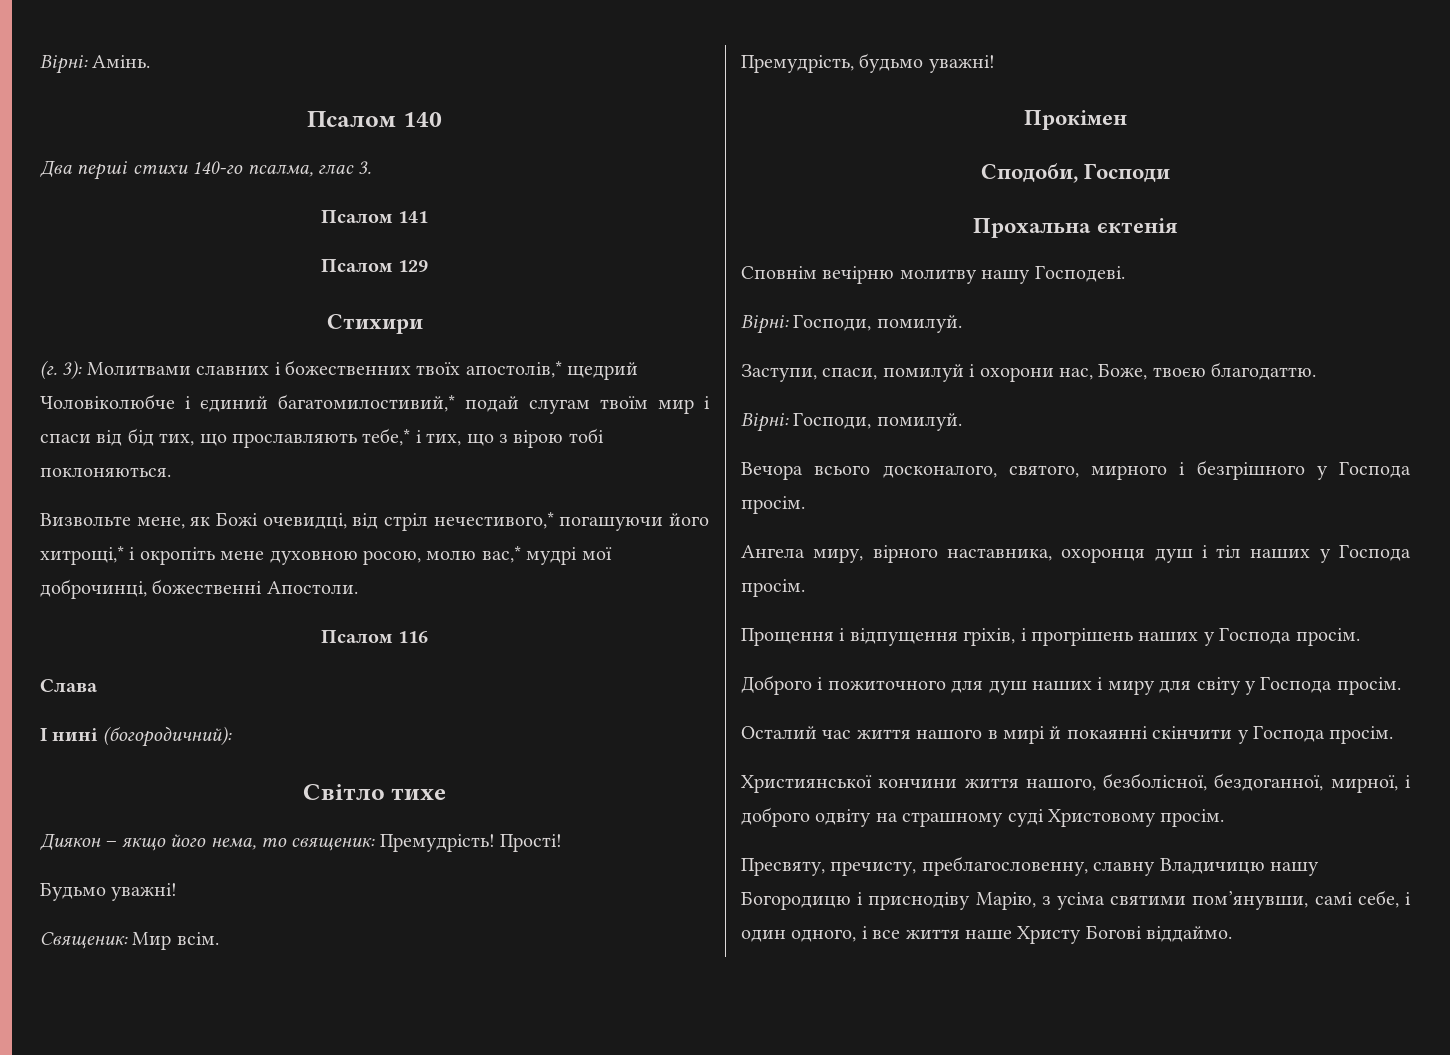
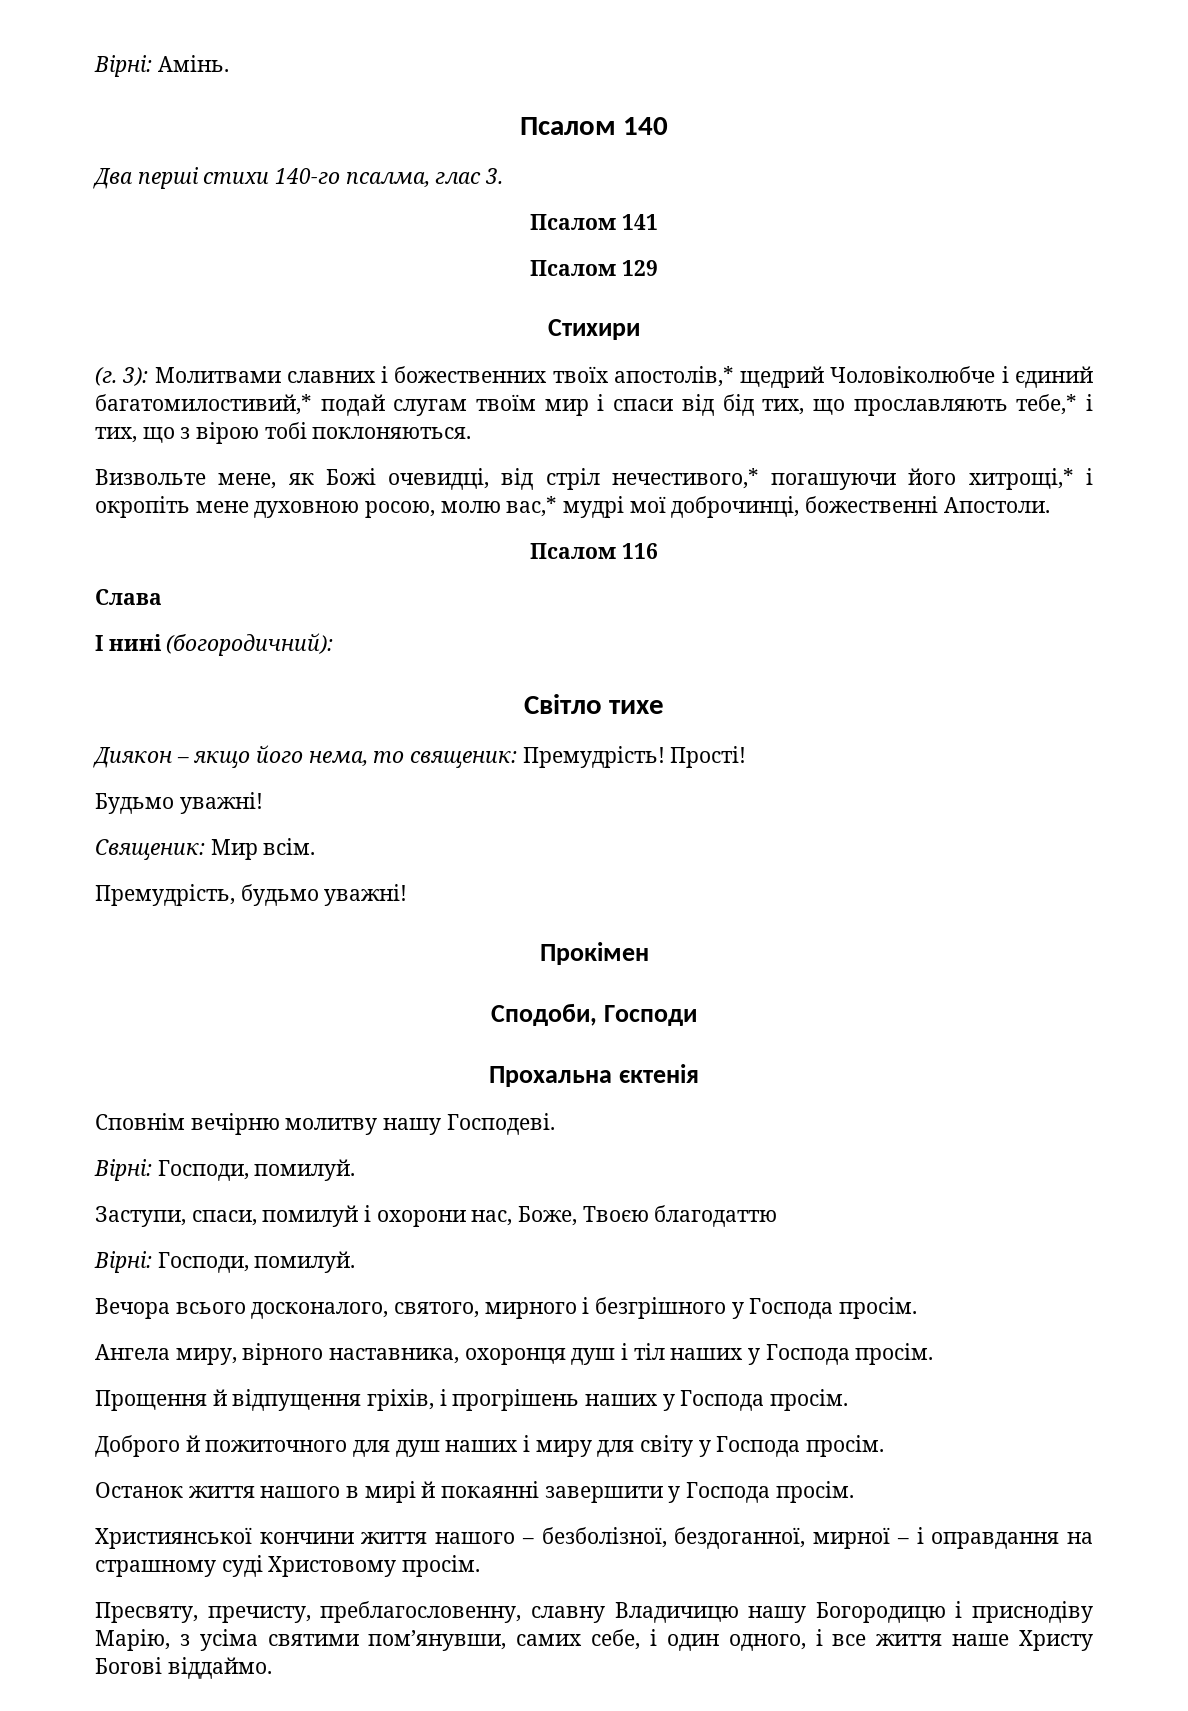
- Заступи, спаси, помилуй і охорони нас, Боже, твоєю благодаттю.
+ Заступи, спаси, помилуй і охорони нас, Боже, Твоєю благодаттю
- Прощення і відпущення гріхів, і прогрішень наших у Господа просім.
+ Прощення й відпущення гріхів, і прогрішень наших у Господа просім.
- Доброго і пожиточного для душ наших і миру для світу у Господа просім.
+ Доброго й пожиточного для душ наших і миру для світу у Господа просім.
- Осталий час життя нашого в мирі й покаянні скінчити у Господа просім.
+ Останок життя нашого в мирі й покаянні завершити у Господа просім.
- Християнської кончини життя нашого, безболісної, бездоганної, мирної, і доброго одвіту на страшному суді Христовому просім.
+ Християнської кончини життя нашого – безболізної, бездоганної, мирної – і оправдання на страшному суді Христовому просім.
- Пресвяту, пречисту, преблагословенну, славну Владичицю нашу Богородицю і приснодіву Марію, з усіма святими пом’янувши, самі себе, і один одного, і все життя наше Христу Богові віддаймо.
+ Пресвяту, пречисту, преблагословенну, славну Владичицю нашу Богородицю і приснодіву Марію, з усіма святими пом’янувши, самих себе, і один одного, і все життя наше Христу Богові віддаймо.

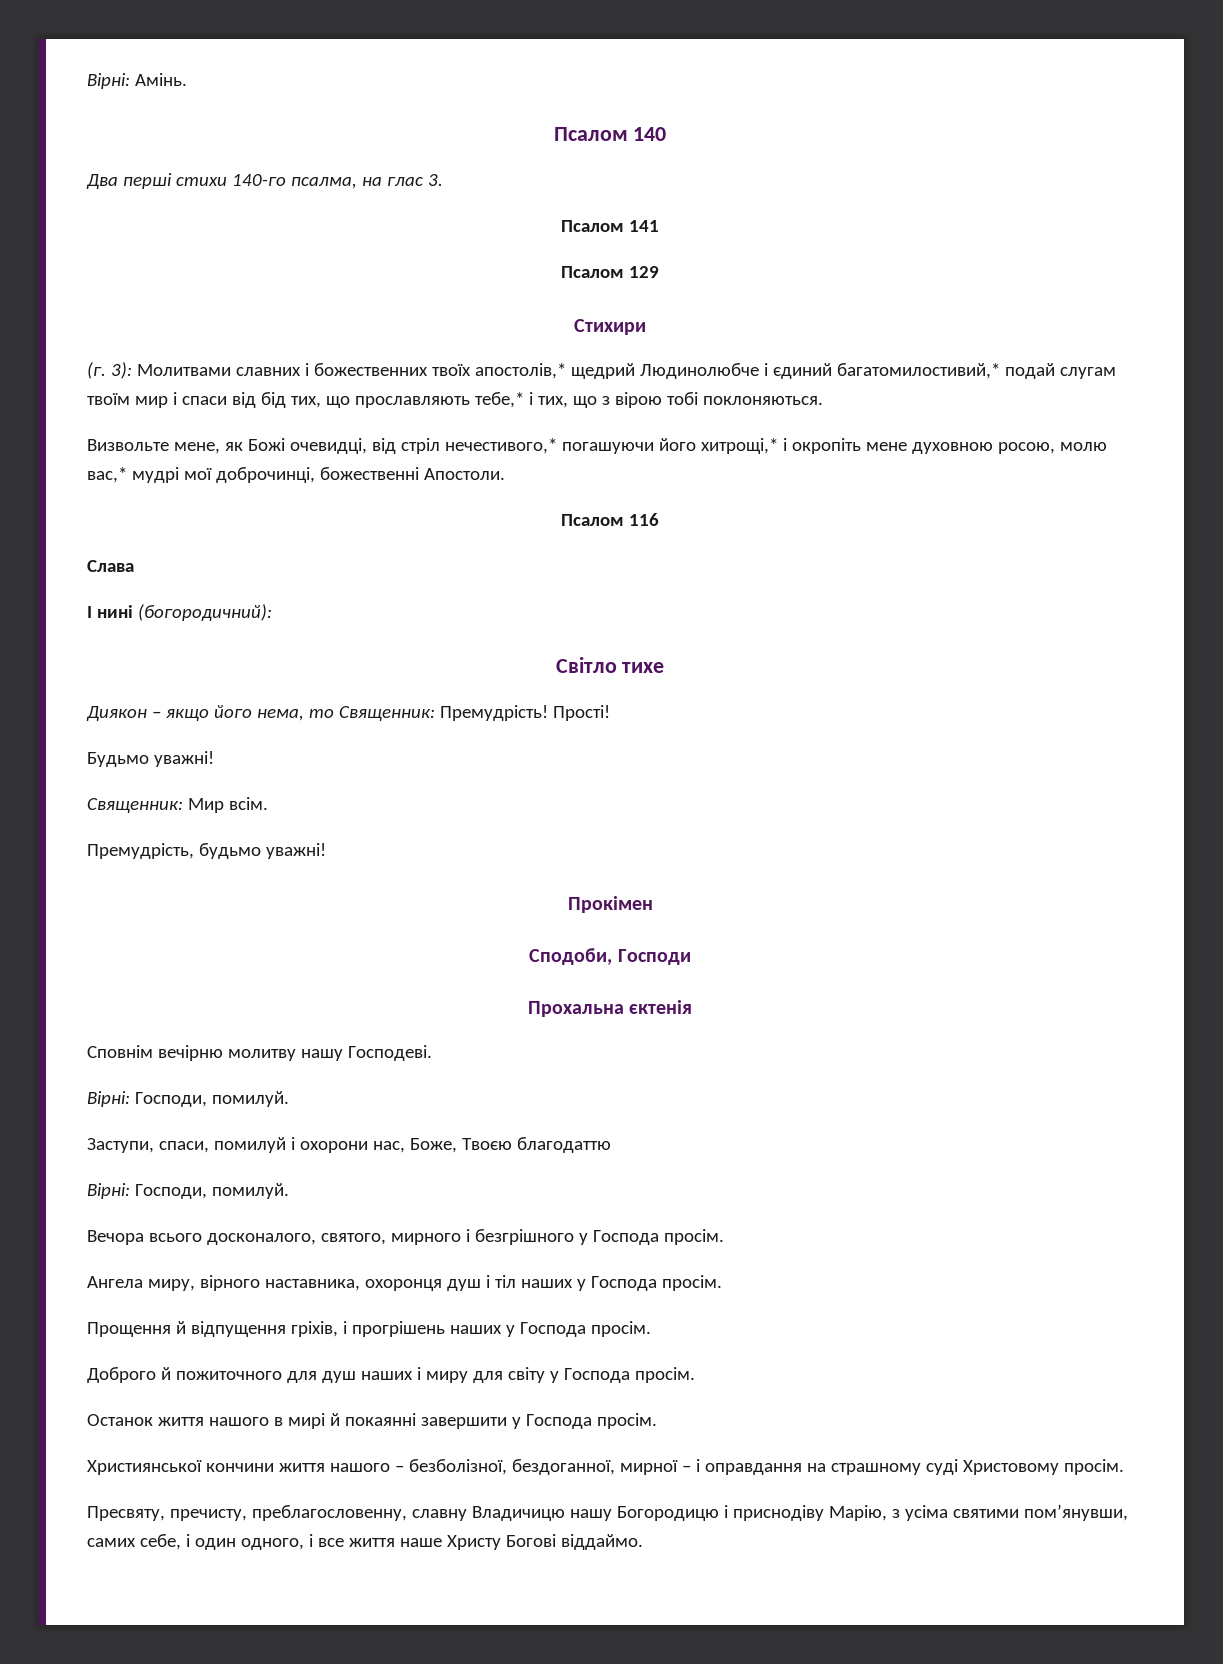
- Два перші стихи 140-го псалма, глас 3.
+ Два перші стихи 140-го псалма, на глас 3.
- (г. 3): Молитвами славних і божественних твоїх апостолів,* щедрий Чоловіколюбче і єдиний багатомилостивий,* подай слугам твоїм мир і спаси від бід тих, що прославляють тебе,* і тих, що з вірою тобі поклоняються.
+ (г. 3): Молитвами славних і божественних твоїх апостолів,* щедрий Людинолюбче і єдиний багатомилостивий,* подай слугам твоїм мир і спаси від бід тих, що прославляють тебе,* і тих, що з вірою тобі поклоняються.
- Диякон – якщо його нема, то священик: Премудрість!
+ Диякон – якщо його нема, то Священник: Премудрість!
- Священик: Мир всім.
+ Священник: Мир всім.

